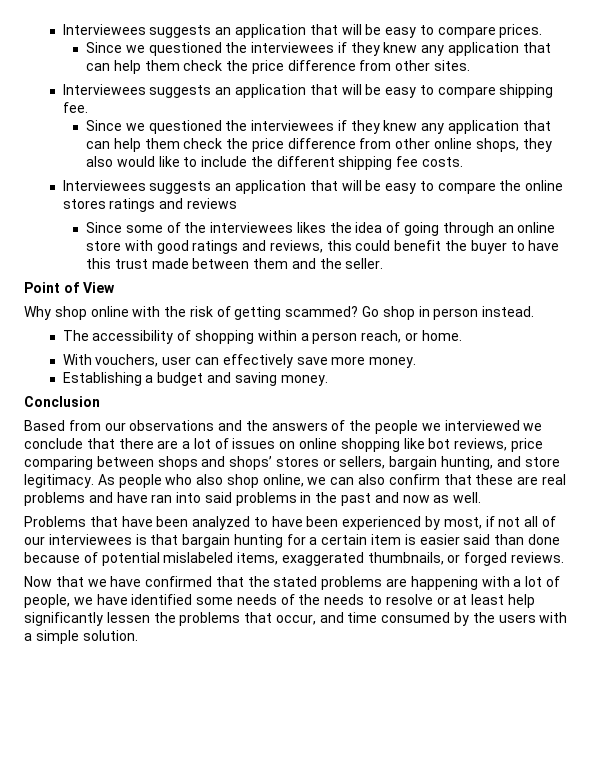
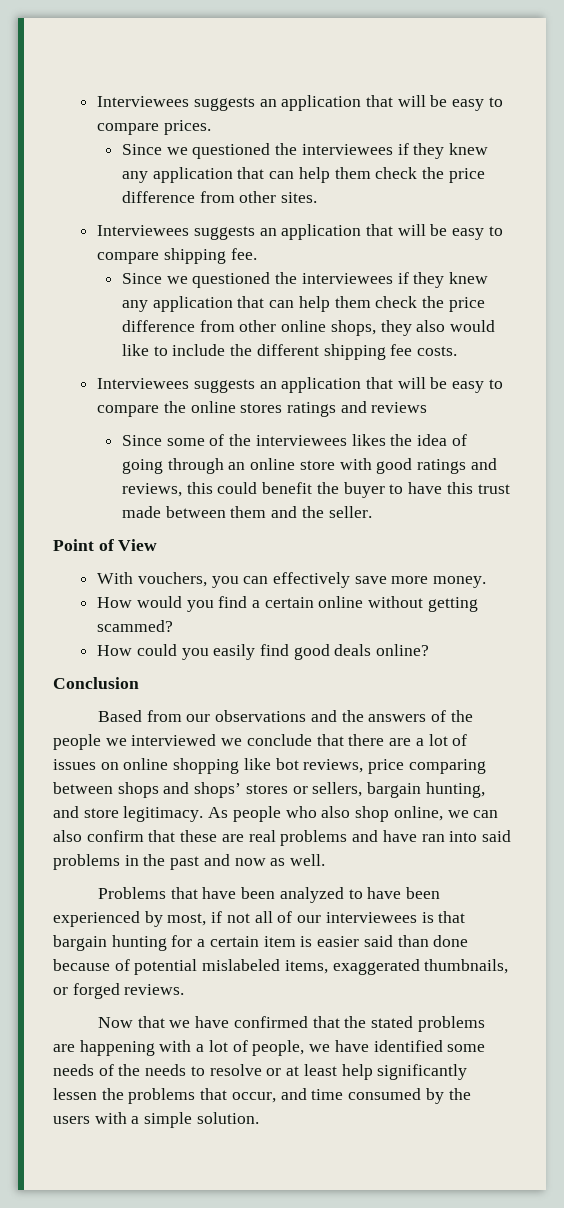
- Why shop online with the risk of getting scammed? Go shop in person instead.
- The accessibility of shopping within a person reach, or home.
- With vouchers, user can effectively save more money.
+ With vouchers, you can effectively save more money.
- Establishing a budget and saving money.
+ How would you find a certain online without getting scammed?
+ How could you easily find good deals online?

